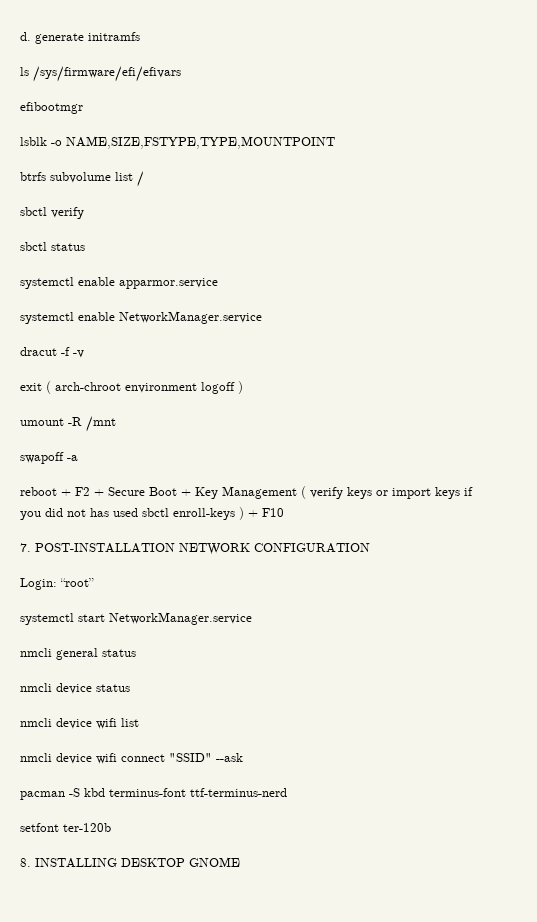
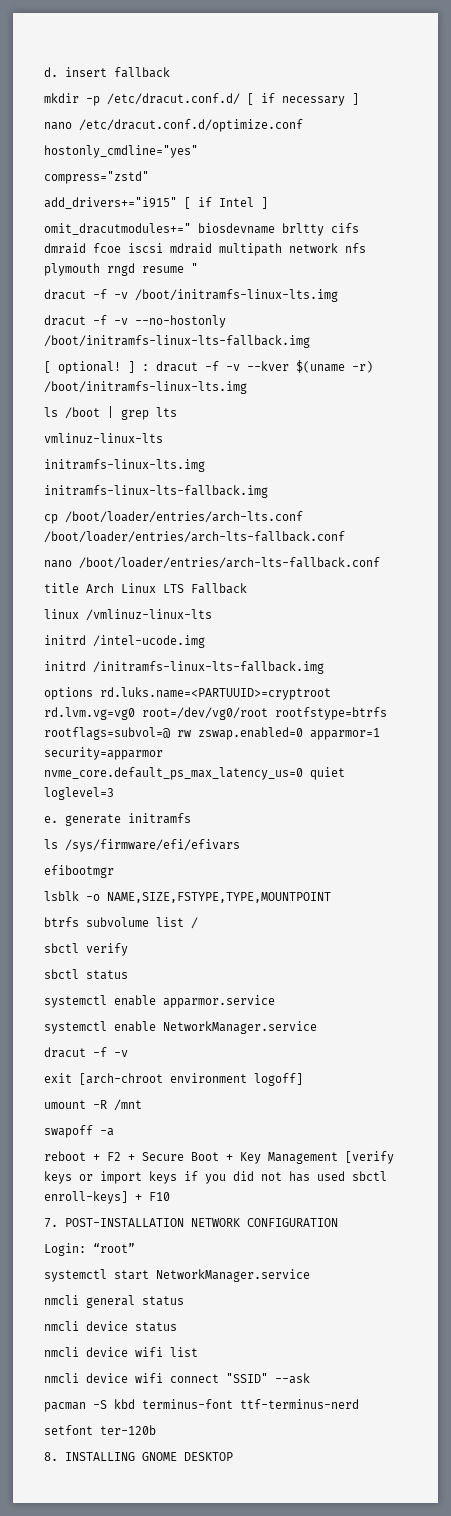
- d. generate initramfs
+ d. insert fallback
+ mkdir -p /etc/dracut.conf.d/ [ if necessary ]
+ nano /etc/dracut.conf.d/optimize.conf
+ hostonly_cmdline="yes"
+ compress="zstd"
+ add_drivers+="i915" [ if Intel ]
+ omit_dracutmodules+=" biosdevname brltty cifs dmraid fcoe iscsi mdraid multipath network nfs plymouth rngd resume "
+ dracut -f -v /boot/initramfs-linux-lts.img
+ dracut -f -v --no-hostonly /boot/initramfs-linux-lts-fallback.img
+ [ optional! ] : dracut -f -v --kver $(uname -r) /boot/initramfs-linux-lts.img
+ ls /boot | grep lts
+ vmlinuz-linux-lts
+ initramfs-linux-lts.img
+ initramfs-linux-lts-fallback.img
+ cp /boot/loader/entries/arch-lts.conf /boot/loader/entries/arch-lts-fallback.conf
+ nano /boot/loader/entries/arch-lts-fallback.conf
+ title Arch Linux LTS Fallback
+ linux /vmlinuz-linux-lts
+ initrd /intel-ucode.img
+ initrd /initramfs-linux-lts-fallback.img
+ options rd.luks.name=<PARTUUID>=cryptroot rd.lvm.vg=vg0 root=/dev/vg0/root rootfstype=btrfs rootflags=subvol=@ rw zswap.enabled=0 apparmor=1 security=apparmor nvme_core.default_ps_max_latency_us=0 quiet loglevel=3
+ e. generate initramfs
- exit ( arch-chroot environment logoff )
+ exit [arch-chroot environment logoff]
- reboot + F2 + Secure Boot + Key Management ( verify keys or import keys if you did not has used sbctl enroll-keys ) + F10
+ reboot + F2 + Secure Boot + Key Management [verify keys or import keys if you did not has used sbctl enroll-keys] + F10
- 8. INSTALLING DESKTOP GNOME
+ 8. INSTALLING GNOME DESKTOP

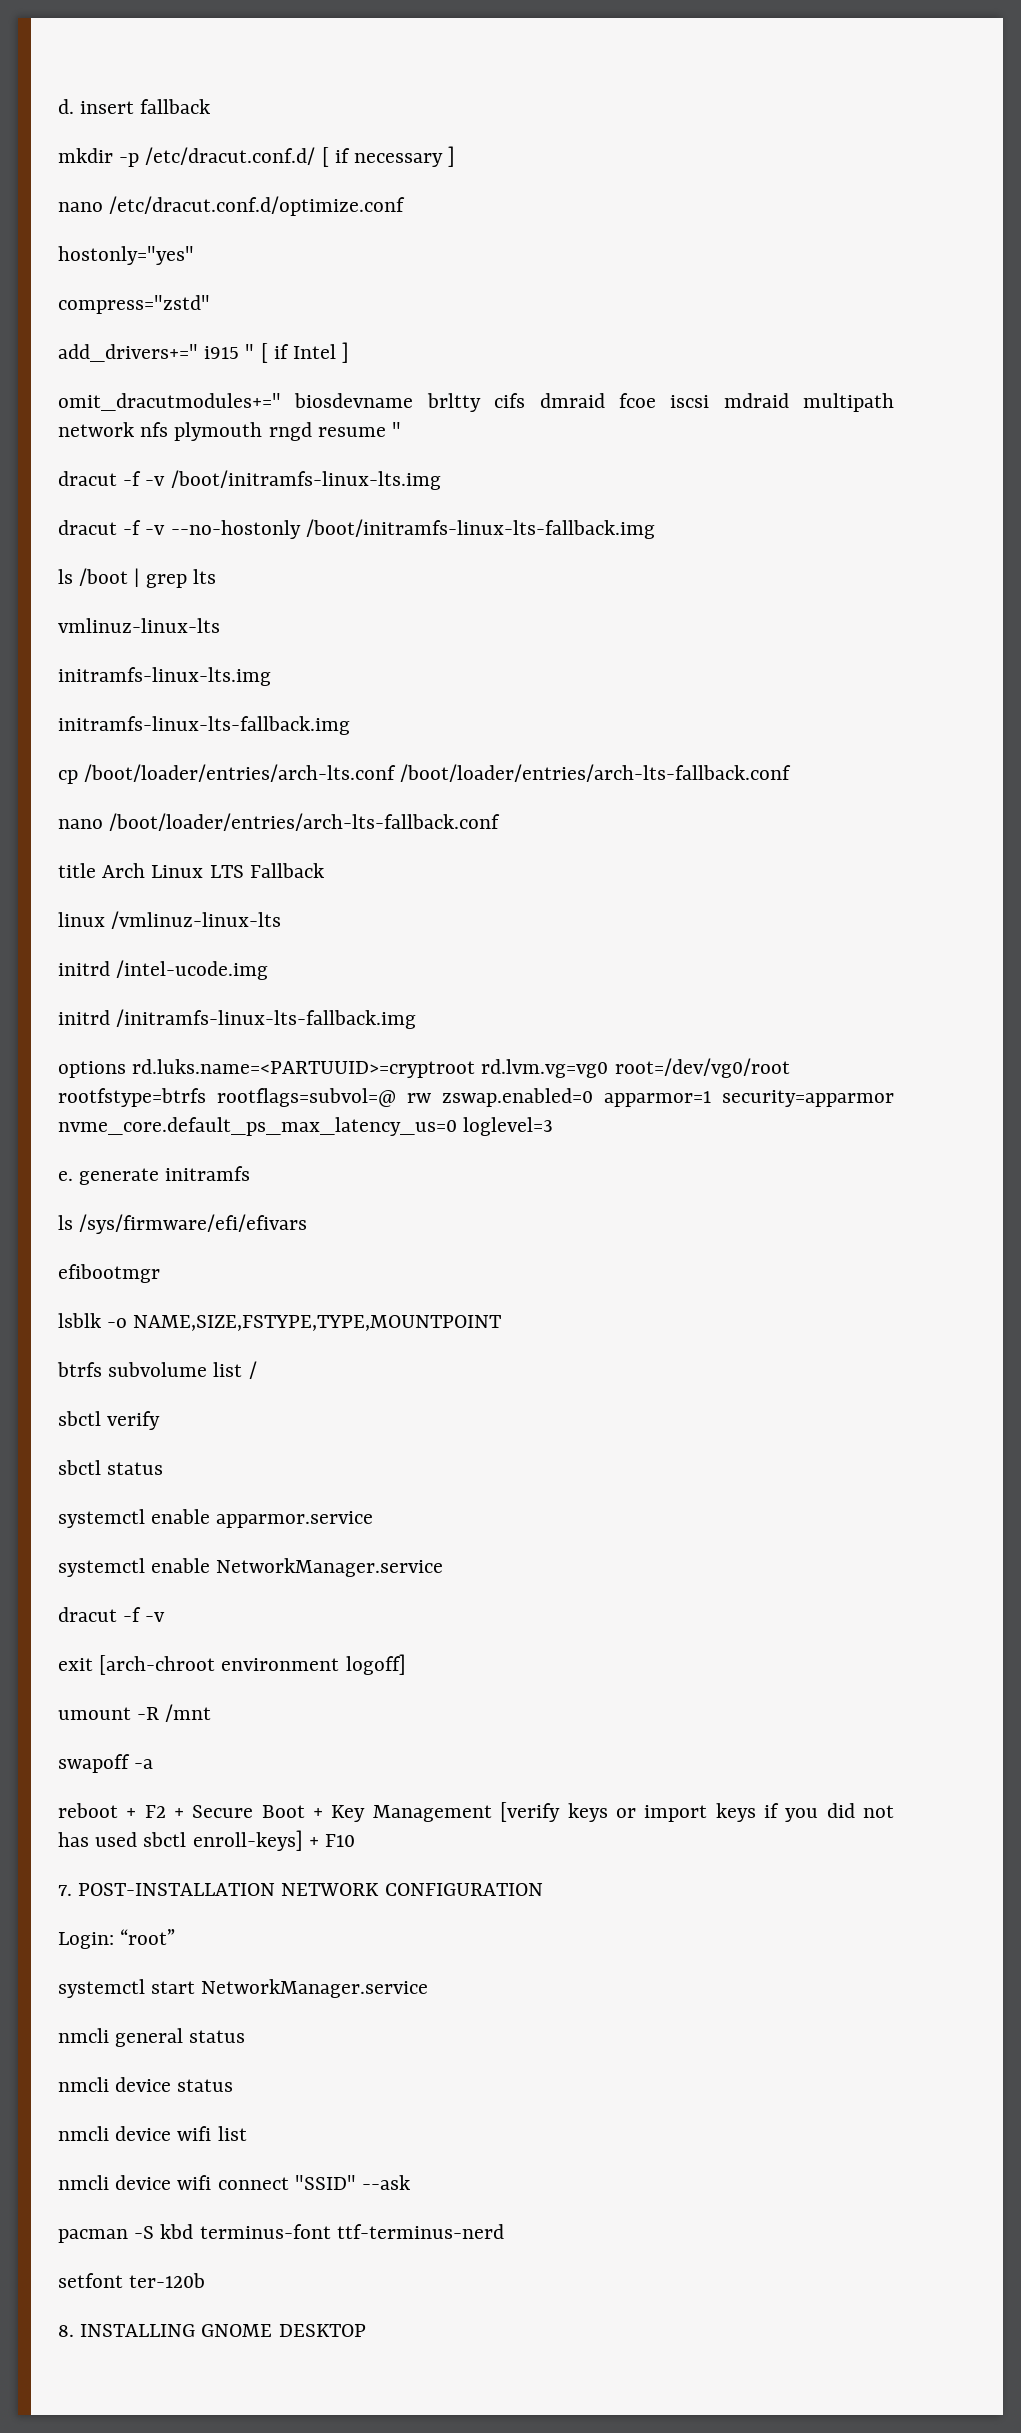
- hostonly_cmdline="yes"
+ hostonly="yes"
- add_drivers+="i915" [ if Intel ]
+ add_drivers+=" i915 " [ if Intel ]
- [ optional! ] : dracut -f -v --kver $(uname -r) /boot/initramfs-linux-lts.img
- options rd.luks.name=<PARTUUID>=cryptroot rd.lvm.vg=vg0 root=/dev/vg0/root rootfstype=btrfs rootflags=subvol=@ rw zswap.enabled=0 apparmor=1 security=apparmor nvme_core.default_ps_max_latency_us=0 quiet loglevel=3
+ options rd.luks.name=<PARTUUID>=cryptroot rd.lvm.vg=vg0 root=/dev/vg0/root rootfstype=btrfs rootflags=subvol=@ rw zswap.enabled=0 apparmor=1 security=apparmor nvme_core.default_ps_max_latency_us=0 loglevel=3

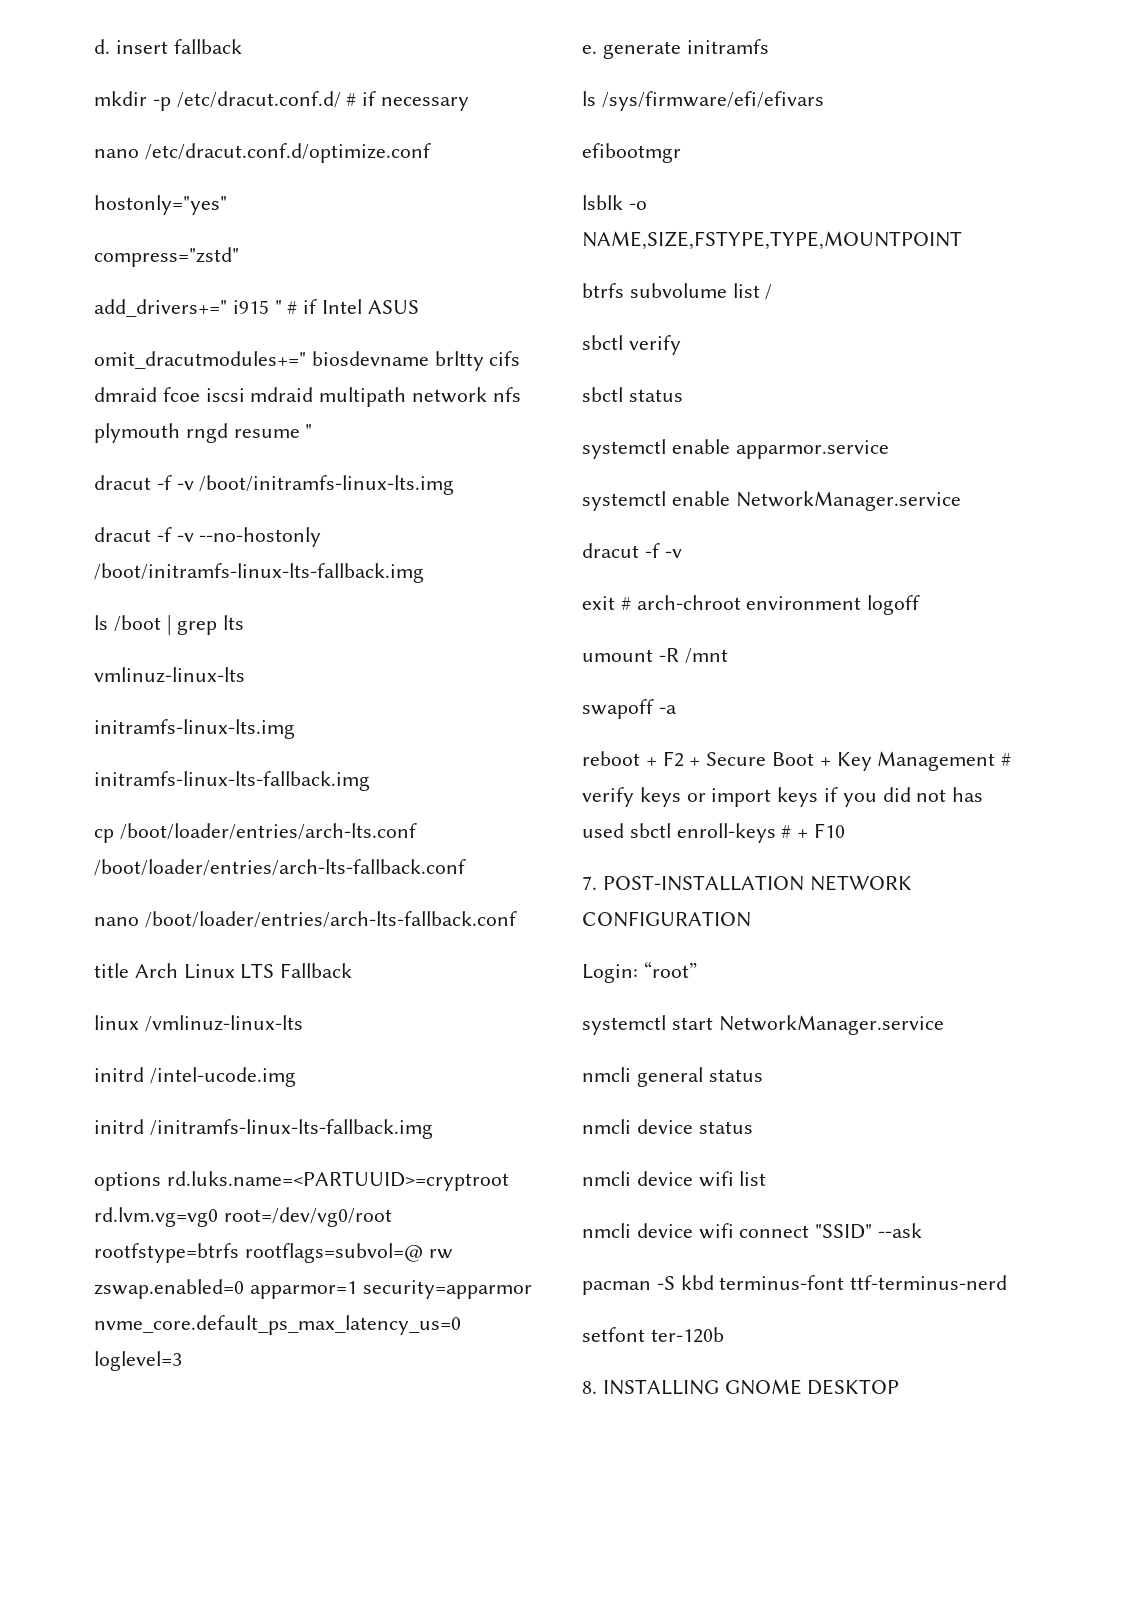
- mkdir -p /etc/dracut.conf.d/ [ if necessary ]
+ mkdir -p /etc/dracut.conf.d/ # if necessary
- add_drivers+=" i915 " [ if Intel ]
+ add_drivers+=" i915 " # if Intel ASUS
- exit [arch-chroot environment logoff]
+ exit # arch-chroot environment logoff
- reboot + F2 + Secure Boot + Key Management [verify keys or import keys if you did not has used sbctl enroll-keys] + F10
+ reboot + F2 + Secure Boot + Key Management # verify keys or import keys if you did not has used sbctl enroll-keys # + F10

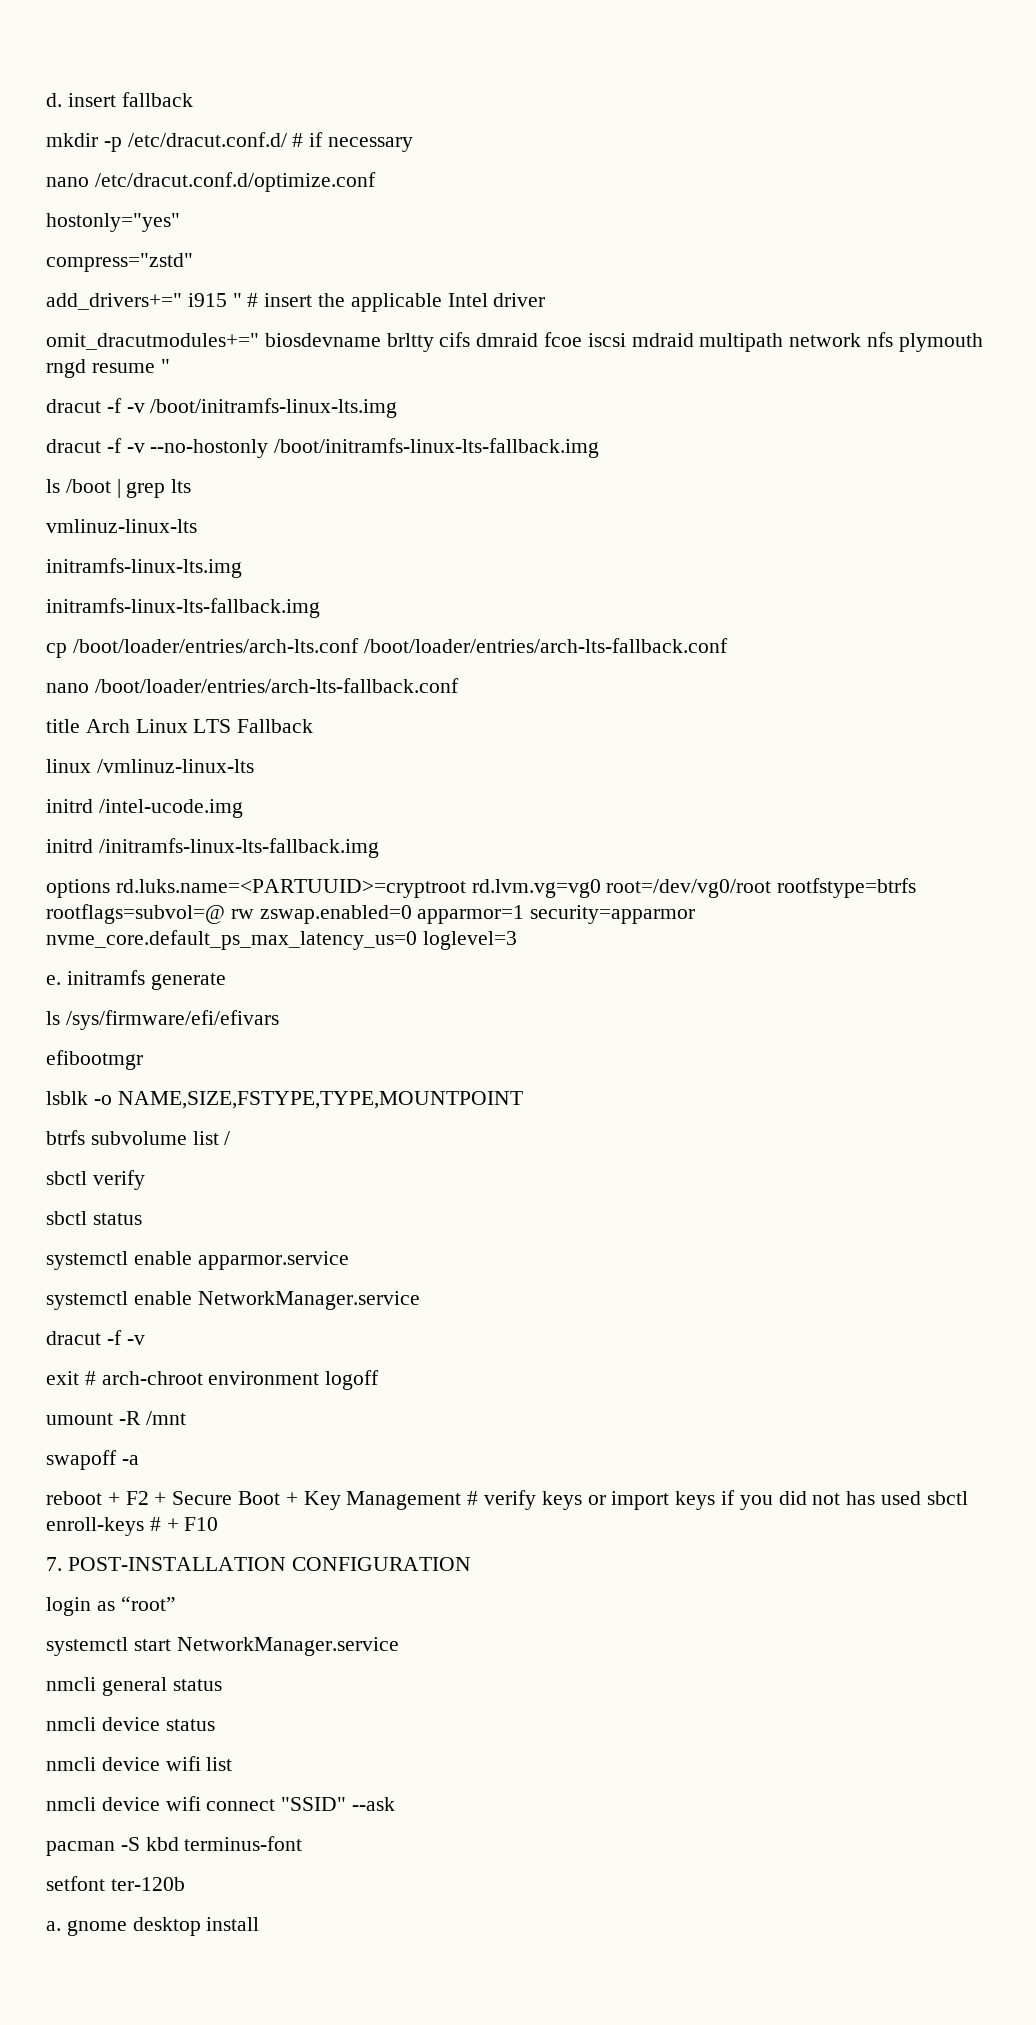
- add_drivers+=" i915 " # if Intel ASUS
+ add_drivers+=" i915 " # insert the applicable Intel driver
- e. generate initramfs
+ e. initramfs generate
- 7. POST-INSTALLATION NETWORK CONFIGURATION
+ 7. POST-INSTALLATION CONFIGURATION
- Login: “root”
+ login as “root”
- pacman -S kbd terminus-font ttf-terminus-nerd
+ pacman -S kbd terminus-font
- 8. INSTALLING GNOME DESKTOP
+ a. gnome desktop install

